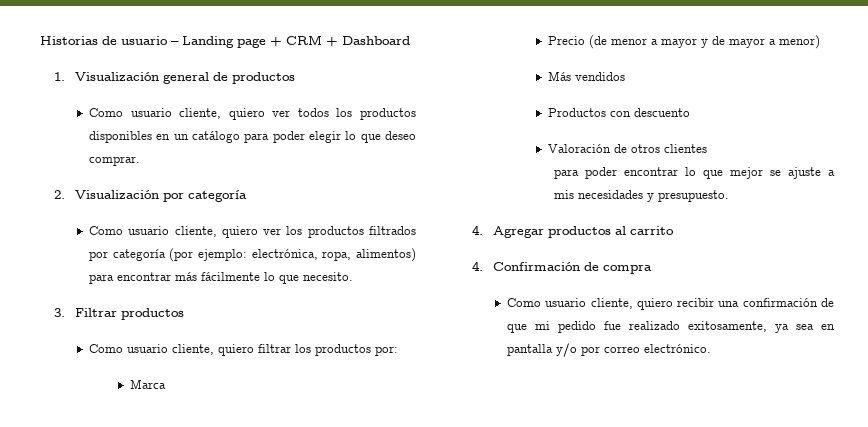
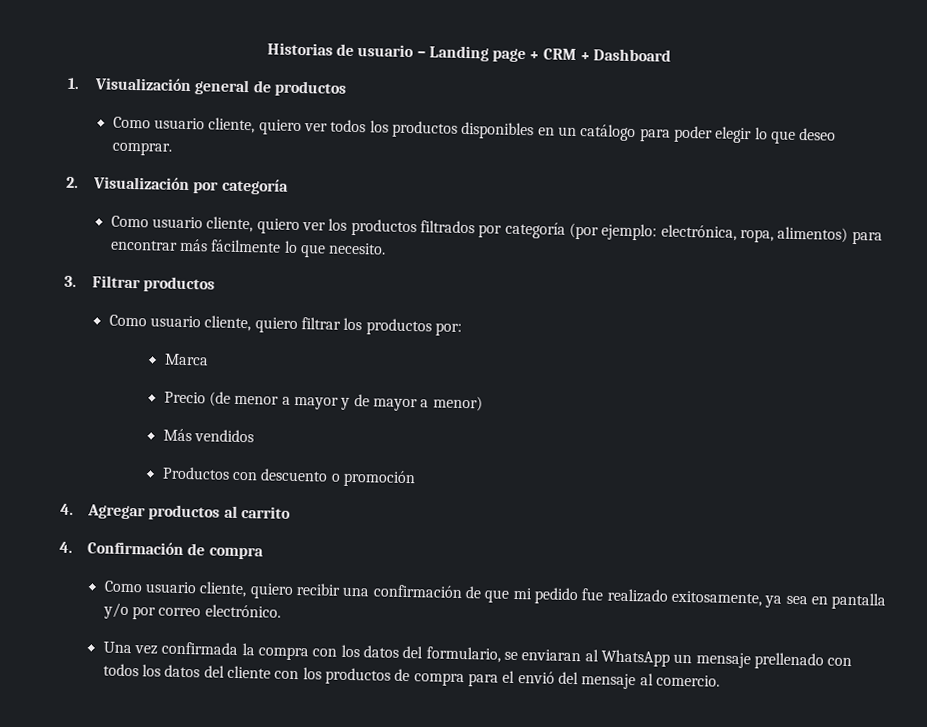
- Productos con descuento
- Valoración de otros clientes
- para poder encontrar lo que mejor se ajuste a mis necesidades y presupuesto.
+ Productos con descuento o promoción
+ Una vez confirmada la compra con los datos del formulario, se enviaran al WhatsApp un mensaje prellenado con todos los datos del cliente con los productos de compra para el envió del mensaje al comercio.

